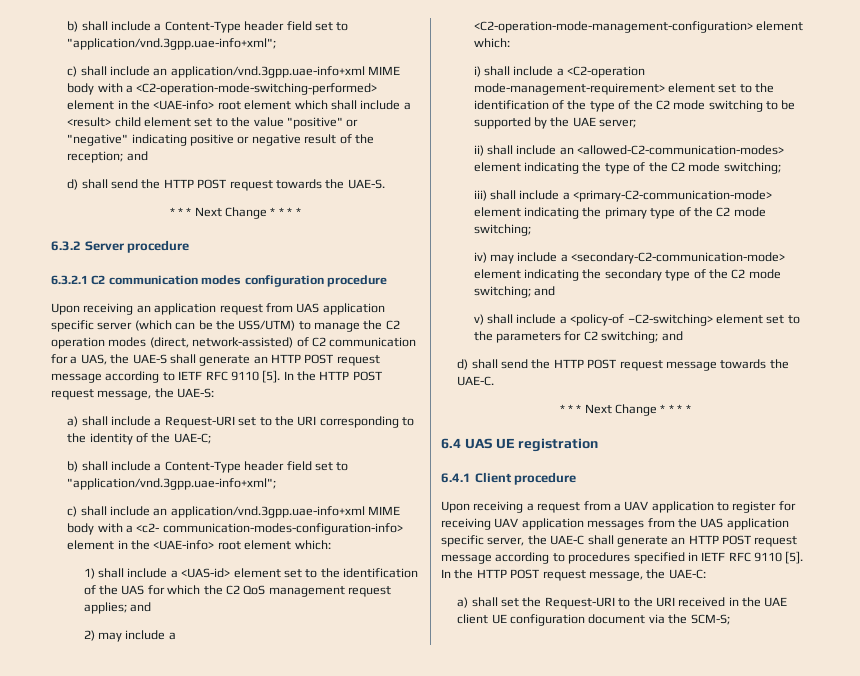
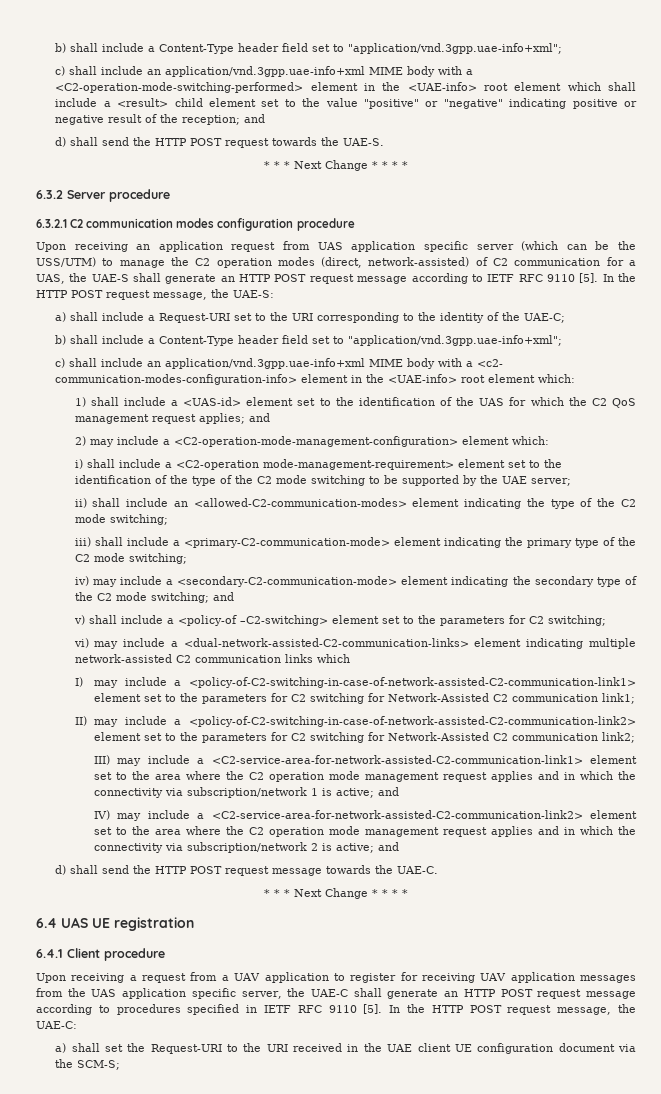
- v) shall include a <policy-of –C2-switching> element set to the parameters for C2 switching; and
+ v) shall include a <policy-of –C2-switching> element set to the parameters for C2 switching;
+ vi) may include a <dual-network-assisted-C2-communication-links> element indicating multiple network-assisted C2 communication links which
+ I) may include a <policy-of-C2-switching-in-case-of-network-assisted-C2-communication-link1> element set to the parameters for C2 switching for Network-Assisted C2 communication link1;
+ II) may include a <policy-of-C2-switching-in-case-of-network-assisted-C2-communication-link2> element set to the parameters for C2 switching for Network-Assisted C2 communication link2;
+ III) may include a <C2-service-area-for-network-assisted-C2-communication-link1> element set to the area where the C2 operation mode management request applies and in which the connectivity via subscription/network 1 is active; and
+ IV) may include a <C2-service-area-for-network-assisted-C2-communication-link2> element set to the area where the C2 operation mode management request applies and in which the connectivity via subscription/network 2 is active; and

